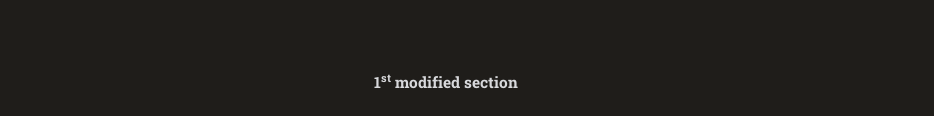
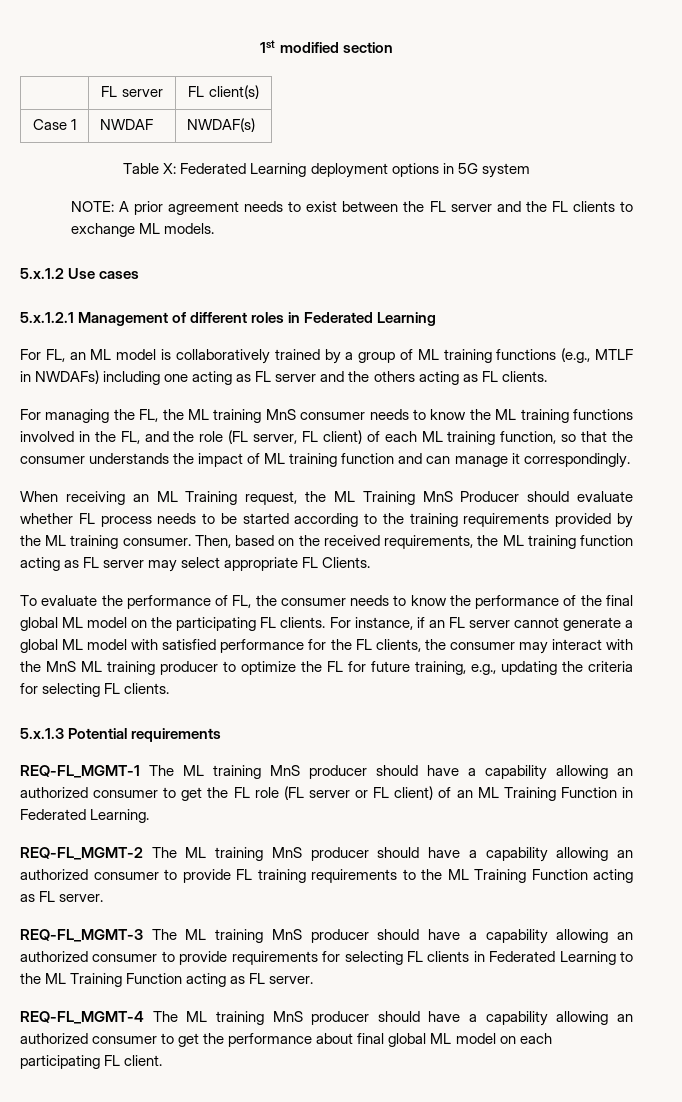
+ | FL server | FL client(s)
+ Case 1 | NWDAF | NWDAF(s)
+ Table X: Federated Learning deployment options in 5G system
+ NOTE: A prior agreement needs to exist between the FL server and the FL clients to exchange ML models.
+ 5.x.1.2 Use cases
+ 5.x.1.2.1 Management of different roles in Federated Learning
+ For FL, an ML model is collaboratively trained by a group of ML training functions (e.g., MTLF in NWDAFs) including one acting as FL server and the others acting as FL clients.
+ For managing the FL, the ML training MnS consumer needs to know the ML training functions involved in the FL, and the role (FL server, FL client) of each ML training function, so that the consumer understands the impact of ML training function and can manage it correspondingly.
+ When receiving an ML Training request, the ML Training MnS Producer should evaluate whether FL process needs to be started according to the training requirements provided by the ML training consumer. Then, based on the received requirements, the ML training function acting as FL server may select appropriate FL Clients.
+ To evaluate the performance of FL, the consumer needs to know the performance of the final global ML model on the participating FL clients. For instance, if an FL server cannot generate a global ML model with satisfied performance for the FL clients, the consumer may interact with the MnS ML training producer to optimize the FL for future training, e.g., updating the criteria for selecting FL clients.
+ 5.x.1.3 Potential requirements
+ REQ-FL_MGMT-1 The ML training MnS producer should have a capability allowing an authorized consumer to get the FL role (FL server or FL client) of an ML Training Function in Federated Learning.
+ REQ-FL_MGMT-2 The ML training MnS producer should have a capability allowing an authorized consumer to provide FL training requirements to the ML Training Function acting as FL server.
+ REQ-FL_MGMT-3 The ML training MnS producer should have a capability allowing an authorized consumer to provide requirements for selecting FL clients in Federated Learning to the ML Training Function acting as FL server.
+ REQ-FL_MGMT-4 The ML training MnS producer should have a capability allowing an authorized consumer to get the performance about final global ML model on each participating FL client.

